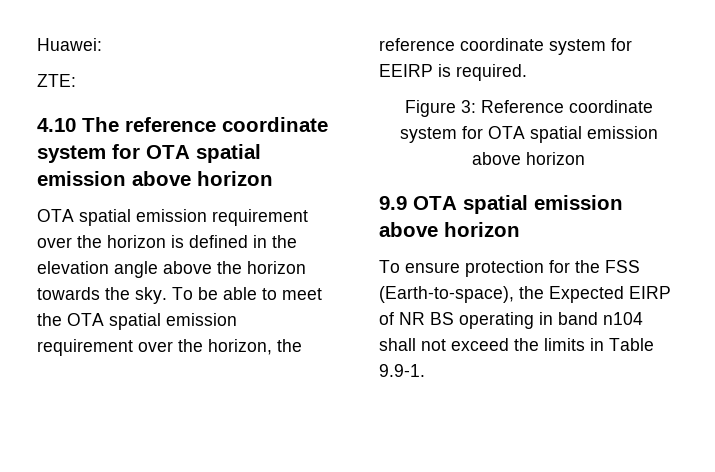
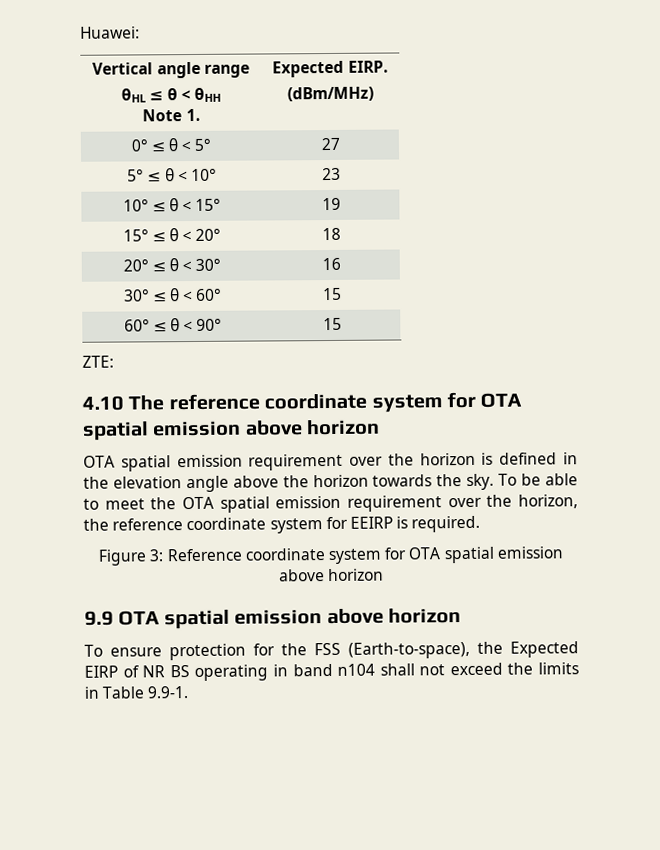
+ Vertical angle range
+ θHL ≤ θ < θHH
+ Note 1. | Expected EIRP.
+ (dBm/MHz)
+ 0° ≤ θ < 5° | 27
+ 5° ≤ θ < 10° | 23
+ 10° ≤ θ < 15° | 19
+ 15° ≤ θ < 20° | 18
+ 20° ≤ θ < 30° | 16
+ 30° ≤ θ < 60° | 15
+ 60° ≤ θ < 90° | 15

